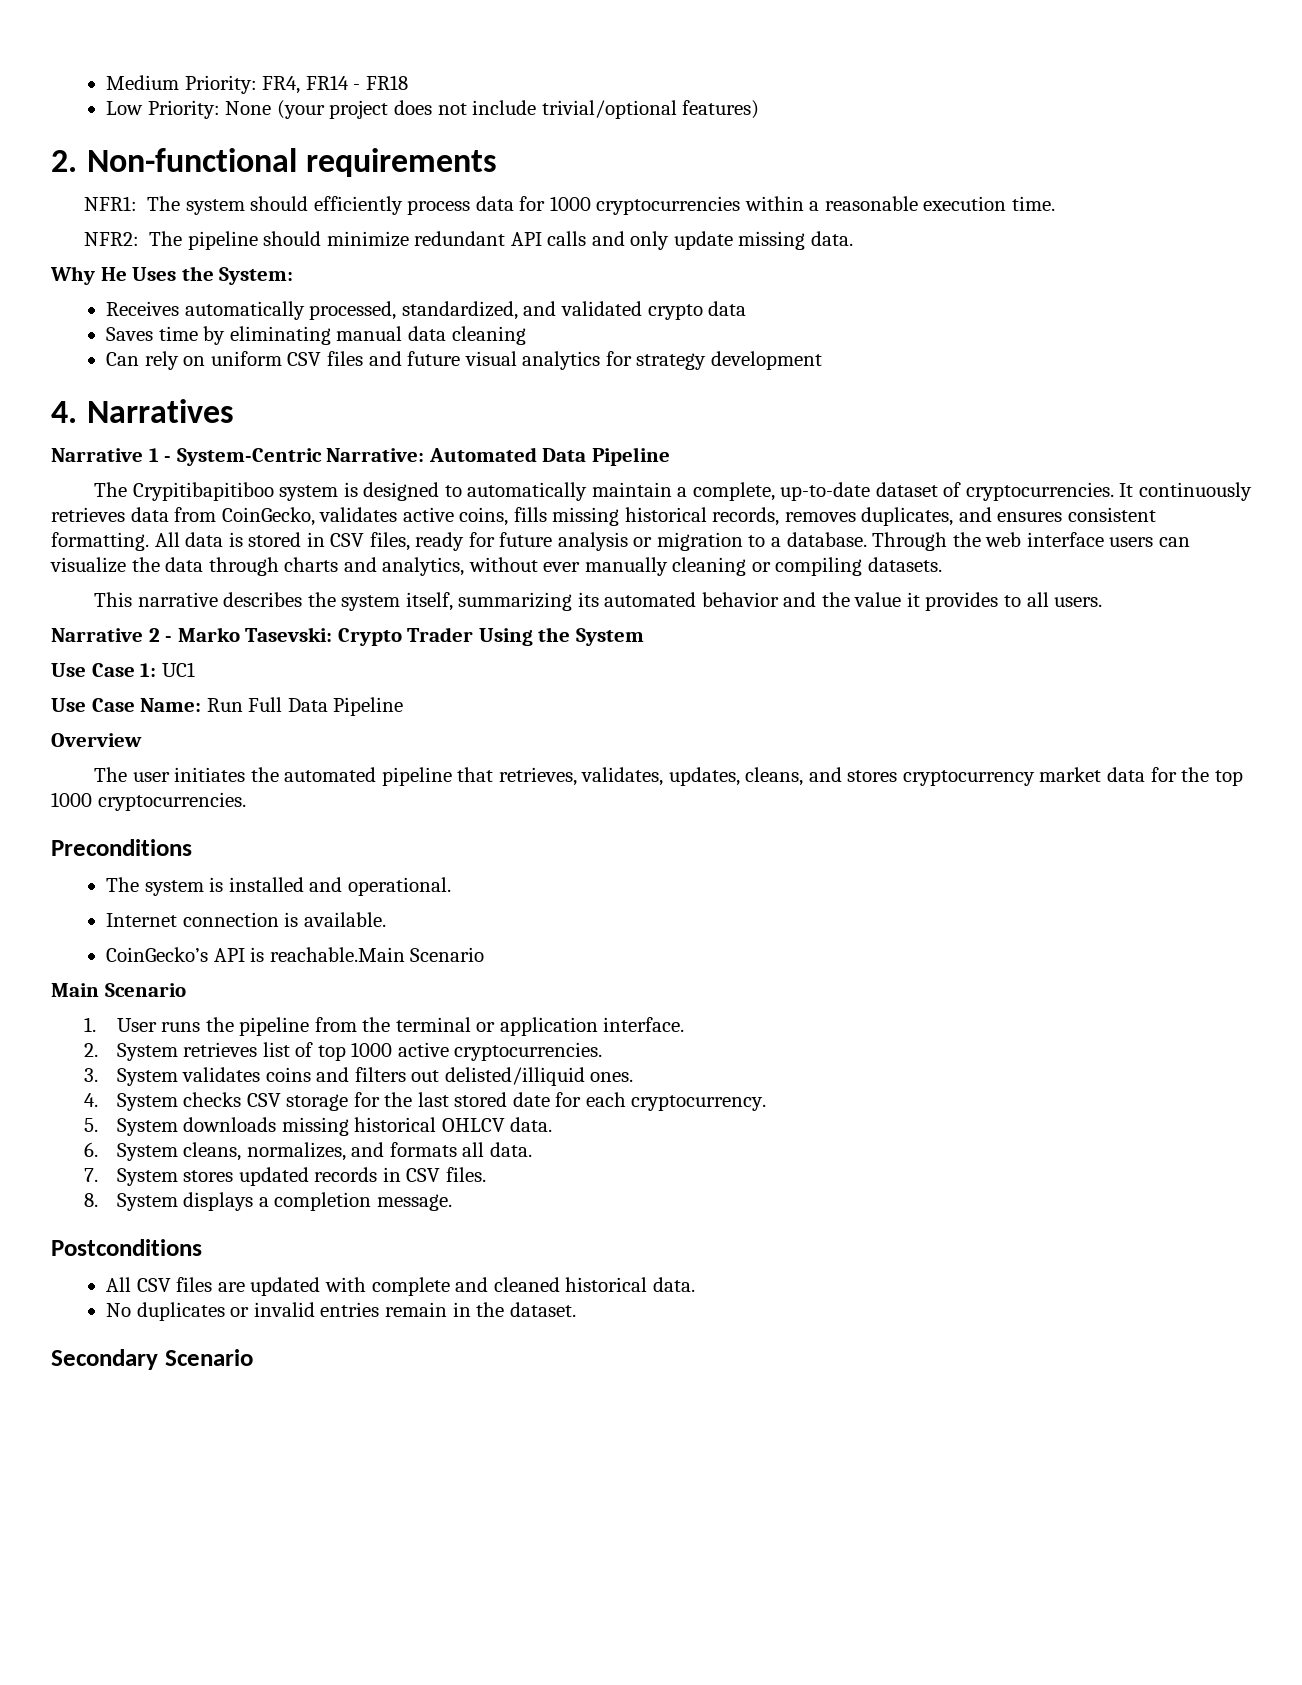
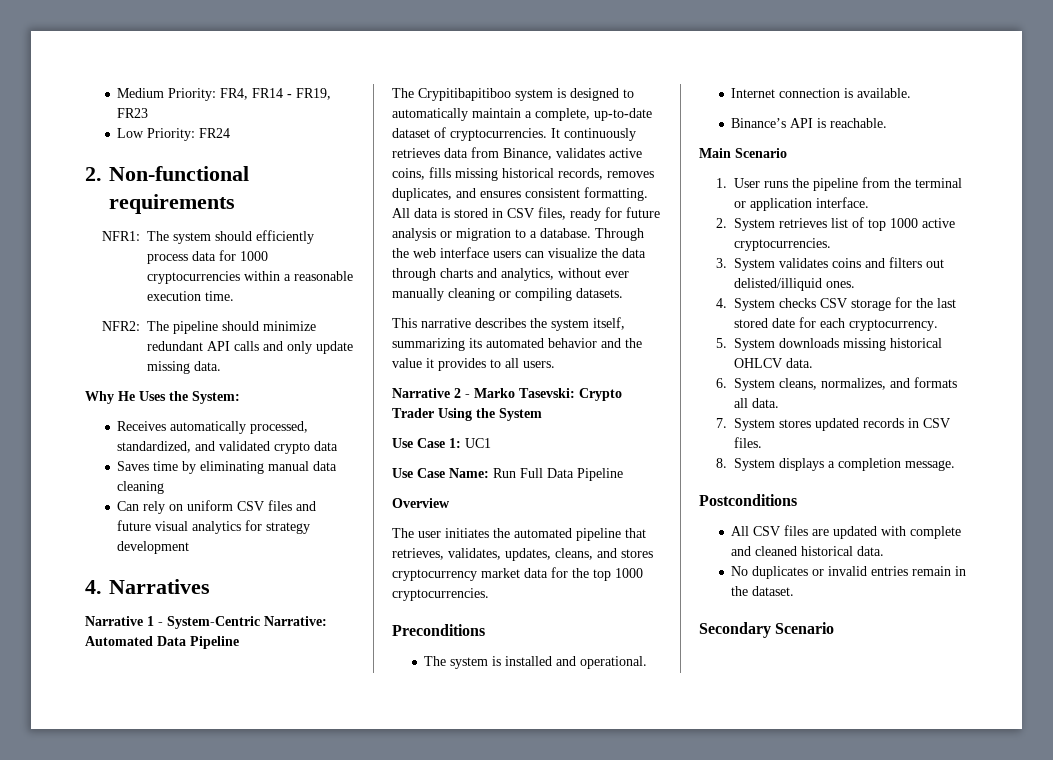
- Medium Priority: FR4, FR14 - FR18
+ Medium Priority: FR4, FR14 - FR19, FR23
- Low Priority: None (your project does not include trivial/optional features)
+ Low Priority: FR24
- It continuously retrieves data from CoinGecko, validates active coins, fills missing historical records, removes duplicates, and ensures consistent formatting.
+ It continuously retrieves data from Binance, validates active coins, fills missing historical records, removes duplicates, and ensures consistent formatting.
- CoinGecko’s API is reachable.Main Scenario
+ Binance’s API is reachable.

